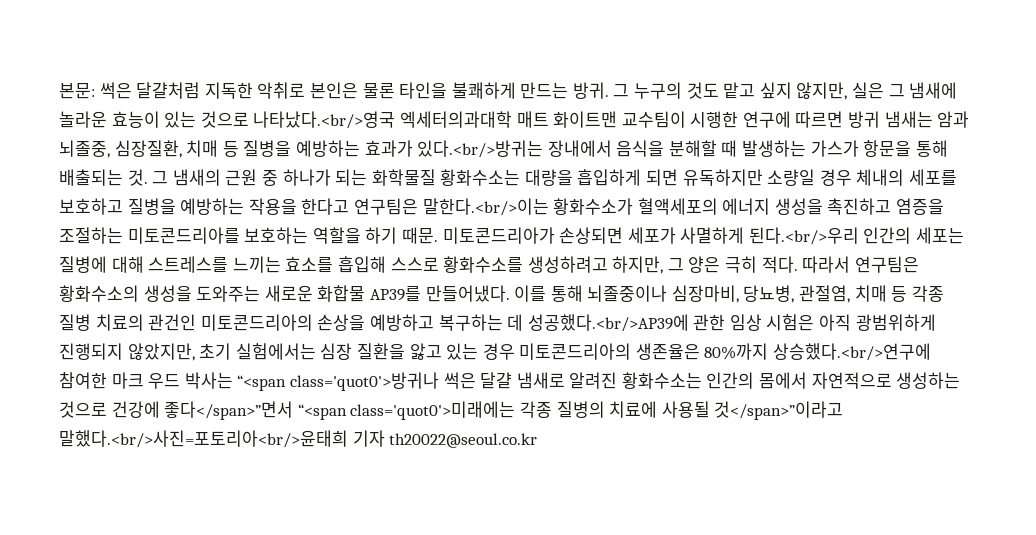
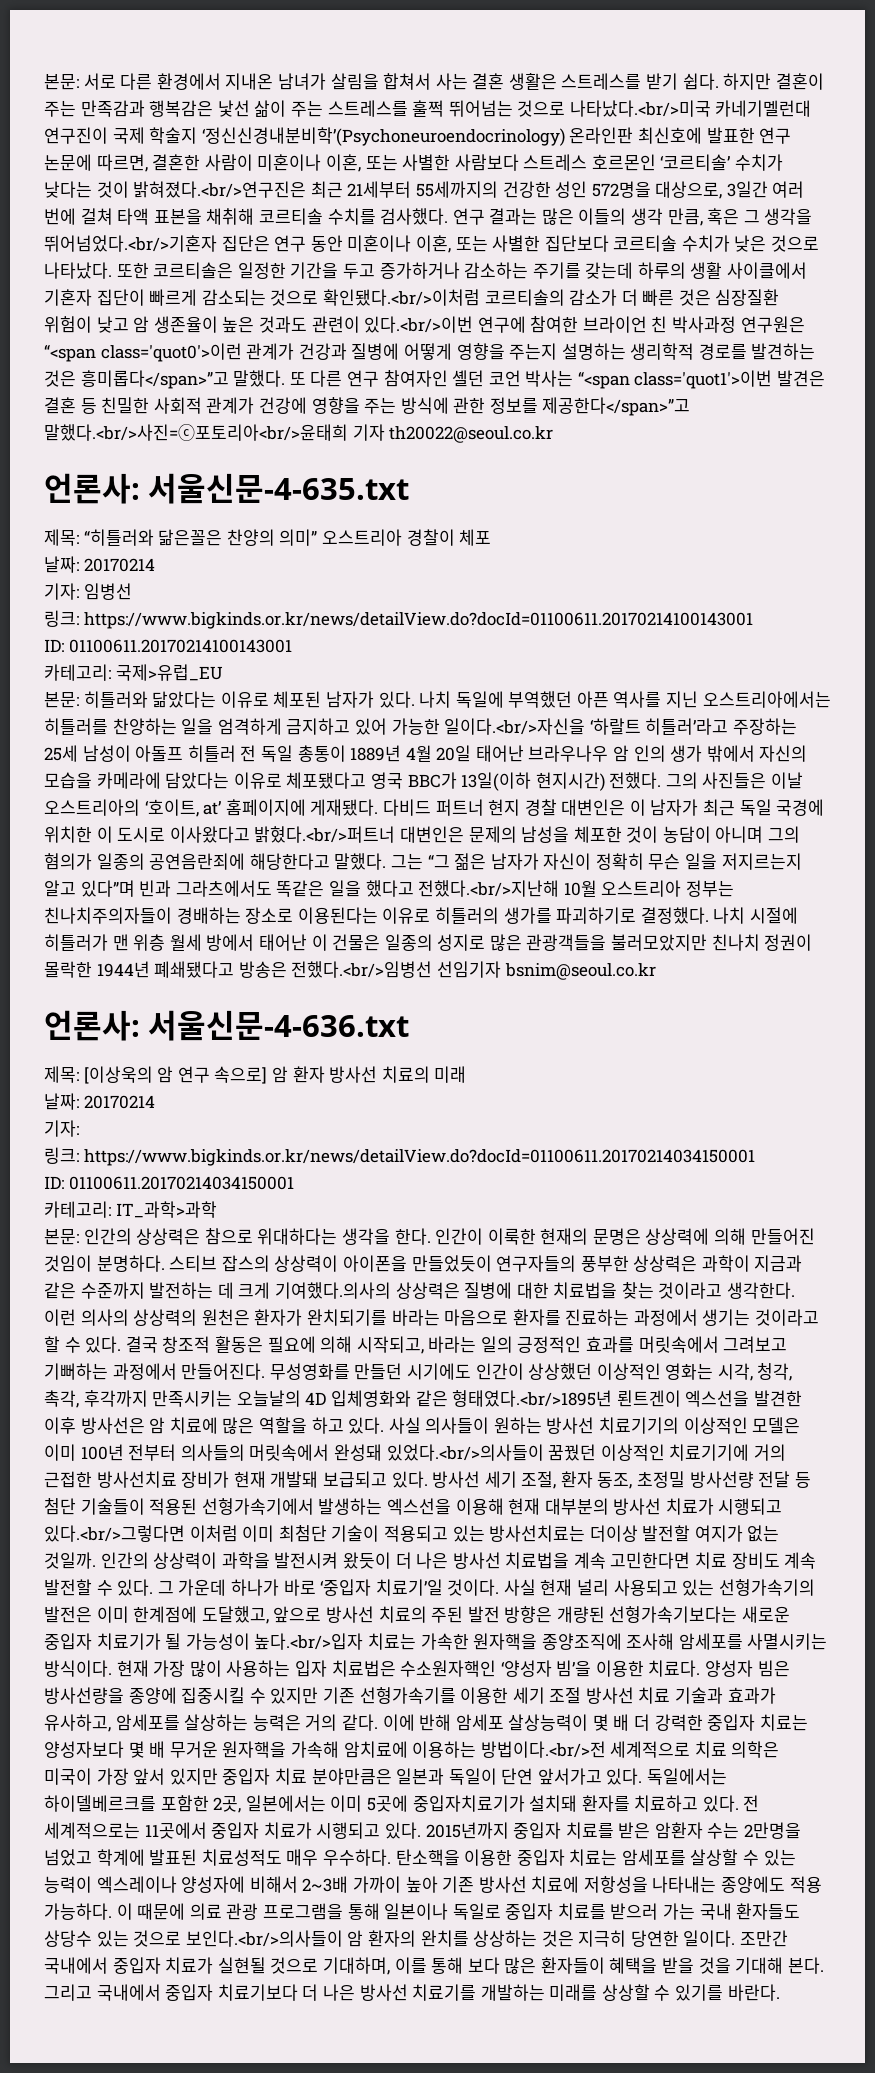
- 본문: 썩은 달걀처럼 지독한 악취로 본인은 물론 타인을 불쾌하게 만드는 방귀. 그 누구의 것도 맡고 싶지 않지만, 실은 그 냄새에 놀라운 효능이 있는 것으로 나타났다.<br/>영국 엑세터의과대학 매트 화이트맨 교수팀이 시행한 연구에 따르면 방귀 냄새는 암과 뇌졸중, 심장질환, 치매 등 질병을 예방하는 효과가 있다.<br/>방귀는 장내에서 음식을 분해할 때 발생하는 가스가 항문을 통해 배출되는 것. 그 냄새의 근원 중 하나가 되는 화학물질 황화수소는 대량을 흡입하게 되면 유독하지만 소량일 경우 체내의 세포를 보호하고 질병을 예방하는 작용을 한다고 연구팀은 말한다.<br/>이는 황화수소가 혈액세포의 에너지 생성을 촉진하고 염증을 조절하는 미토콘드리아를 보호하는 역할을 하기 때문. 미토콘드리아가 손상되면 세포가 사멸하게 된다.<br/>우리 인간의 세포는 질병에 대해 스트레스를 느끼는 효소를 흡입해 스스로 황화수소를 생성하려고 하지만, 그 양은 극히 적다. 따라서 연구팀은 황화수소의 생성을 도와주는 새로운 화합물 AP39를 만들어냈다. 이를 통해 뇌졸중이나 심장마비, 당뇨병, 관절염, 치매 등 각종 질병 치료의 관건인 미토콘드리아의 손상을 예방하고 복구하는 데 성공했다.<br/>AP39에 관한 임상 시험은 아직 광범위하게 진행되지 않았지만, 초기 실험에서는 심장 질환을 앓고 있는 경우 미토콘드리아의 생존율은 80%까지 상승했다.<br/>연구에 참여한 마크 우드 박사는 “<span class='quot0'>방귀나 썩은 달걀 냄새로 알려진 황화수소는 인간의 몸에서 자연적으로 생성하는 것으로 건강에 좋다</span>”면서 “<span class='quot0'>미래에는 각종 질병의 치료에 사용될 것</span>”이라고 말했다.<br/>사진=포토리아<br/>윤태희 기자 th20022@seoul.co.kr
+ 본문: 서로 다른 환경에서 지내온 남녀가 살림을 합쳐서 사는 결혼 생활은 스트레스를 받기 쉽다. 하지만 결혼이 주는 만족감과 행복감은 낯선 삶이 주는 스트레스를 훌쩍 뛰어넘는 것으로 나타났다.<br/>미국 카네기멜런대 연구진이 국제 학술지 ‘정신신경내분비학’(Psychoneuroendocrinology) 온라인판 최신호에 발표한 연구 논문에 따르면, 결혼한 사람이 미혼이나 이혼, 또는 사별한 사람보다 스트레스 호르몬인 ‘코르티솔’ 수치가 낮다는 것이 밝혀졌다.<br/>연구진은 최근 21세부터 55세까지의 건강한 성인 572명을 대상으로, 3일간 여러 번에 걸쳐 타액 표본을 채취해 코르티솔 수치를 검사했다. 연구 결과는 많은 이들의 생각 만큼, 혹은 그 생각을 뛰어넘었다.<br/>기혼자 집단은 연구 동안 미혼이나 이혼, 또는 사별한 집단보다 코르티솔 수치가 낮은 것으로 나타났다. 또한 코르티솔은 일정한 기간을 두고 증가하거나 감소하는 주기를 갖는데 하루의 생활 사이클에서 기혼자 집단이 빠르게 감소되는 것으로 확인됐다.<br/>이처럼 코르티솔의 감소가 더 빠른 것은 심장질환 위험이 낮고 암 생존율이 높은 것과도 관련이 있다.<br/>이번 연구에 참여한 브라이언 친 박사과정 연구원은 “<span class='quot0'>이런 관계가 건강과 질병에 어떻게 영향을 주는지 설명하는 생리학적 경로를 발견하는 것은 흥미롭다</span>”고 말했다. 또 다른 연구 참여자인 셸던 코언 박사는 “<span class='quot1'>이번 발견은 결혼 등 친밀한 사회적 관계가 건강에 영향을 주는 방식에 관한 정보를 제공한다</span>”고 말했다.<br/>사진=ⓒ포토리아<br/>윤태희 기자 th20022@seoul.co.kr
+ 언론사: 서울신문-4-635.txt
+ 제목: “히틀러와 닮은꼴은 찬양의 의미” 오스트리아 경찰이 체포
+ 날짜: 20170214
+ 기자: 임병선
+ 링크: https://www.bigkinds.or.kr/news/detailView.do?docId=01100611.20170214100143001
+ ID: 01100611.20170214100143001
+ 카테고리: 국제>유럽_EU
+ 본문: 히틀러와 닮았다는 이유로 체포된 남자가 있다. 나치 독일에 부역했던 아픈 역사를 지닌 오스트리아에서는 히틀러를 찬양하는 일을 엄격하게 금지하고 있어 가능한 일이다.<br/>자신을 ‘하랄트 히틀러’라고 주장하는 25세 남성이 아돌프 히틀러 전 독일 총통이 1889년 4월 20일 태어난 브라우나우 암 인의 생가 밖에서 자신의 모습을 카메라에 담았다는 이유로 체포됐다고 영국 BBC가 13일(이하 현지시간) 전했다. 그의 사진들은 이날 오스트리아의 ‘호이트, at’ 홈페이지에 게재됐다. 다비드 퍼트너 현지 경찰 대변인은 이 남자가 최근 독일 국경에 위치한 이 도시로 이사왔다고 밝혔다.<br/>퍼트너 대변인은 문제의 남성을 체포한 것이 농담이 아니며 그의 혐의가 일종의 공연음란죄에 해당한다고 말했다. 그는 “그 젊은 남자가 자신이 정확히 무슨 일을 저지르는지 알고 있다”며 빈과 그라츠에서도 똑같은 일을 했다고 전했다.<br/>지난해 10월 오스트리아 정부는 친나치주의자들이 경배하는 장소로 이용된다는 이유로 히틀러의 생가를 파괴하기로 결정했다. 나치 시절에 히틀러가 맨 위층 월세 방에서 태어난 이 건물은 일종의 성지로 많은 관광객들을 불러모았지만 친나치 정권이 몰락한 1944년 폐쇄됐다고 방송은 전했다.<br/>임병선 선임기자 bsnim@seoul.co.kr
+ 언론사: 서울신문-4-636.txt
+ 제목: [이상욱의 암 연구 속으로] 암 환자 방사선 치료의 미래
+ 날짜: 20170214
+ 기자:
+ 링크: https://www.bigkinds.or.kr/news/detailView.do?docId=01100611.20170214034150001
+ ID: 01100611.20170214034150001
+ 카테고리: IT_과학>과학
+ 본문: 인간의 상상력은 참으로 위대하다는 생각을 한다. 인간이 이룩한 현재의 문명은 상상력에 의해 만들어진 것임이 분명하다. 스티브 잡스의 상상력이 아이폰을 만들었듯이 연구자들의 풍부한 상상력은 과학이 지금과 같은 수준까지 발전하는 데 크게 기여했다.의사의 상상력은 질병에 대한 치료법을 찾는 것이라고 생각한다. 이런 의사의 상상력의 원천은 환자가 완치되기를 바라는 마음으로 환자를 진료하는 과정에서 생기는 것이라고 할 수 있다. 결국 창조적 활동은 필요에 의해 시작되고, 바라는 일의 긍정적인 효과를 머릿속에서 그려보고 기뻐하는 과정에서 만들어진다. 무성영화를 만들던 시기에도 인간이 상상했던 이상적인 영화는 시각, 청각, 촉각, 후각까지 만족시키는 오늘날의 4D 입체영화와 같은 형태였다.<br/>1895년 뢴트겐이 엑스선을 발견한 이후 방사선은 암 치료에 많은 역할을 하고 있다. 사실 의사들이 원하는 방사선 치료기기의 이상적인 모델은 이미 100년 전부터 의사들의 머릿속에서 완성돼 있었다.<br/>의사들이 꿈꿨던 이상적인 치료기기에 거의 근접한 방사선치료 장비가 현재 개발돼 보급되고 있다. 방사선 세기 조절, 환자 동조, 초정밀 방사선량 전달 등 첨단 기술들이 적용된 선형가속기에서 발생하는 엑스선을 이용해 현재 대부분의 방사선 치료가 시행되고 있다.<br/>그렇다면 이처럼 이미 최첨단 기술이 적용되고 있는 방사선치료는 더이상 발전할 여지가 없는 것일까. 인간의 상상력이 과학을 발전시켜 왔듯이 더 나은 방사선 치료법을 계속 고민한다면 치료 장비도 계속 발전할 수 있다. 그 가운데 하나가 바로 ‘중입자 치료기’일 것이다. 사실 현재 널리 사용되고 있는 선형가속기의 발전은 이미 한계점에 도달했고, 앞으로 방사선 치료의 주된 발전 방향은 개량된 선형가속기보다는 새로운 중입자 치료기가 될 가능성이 높다.<br/>입자 치료는 가속한 원자핵을 종양조직에 조사해 암세포를 사멸시키는 방식이다. 현재 가장 많이 사용하는 입자 치료법은 수소원자핵인 ‘양성자 빔’을 이용한 치료다. 양성자 빔은 방사선량을 종양에 집중시킬 수 있지만 기존 선형가속기를 이용한 세기 조절 방사선 치료 기술과 효과가 유사하고, 암세포를 살상하는 능력은 거의 같다. 이에 반해 암세포 살상능력이 몇 배 더 강력한 중입자 치료는 양성자보다 몇 배 무거운 원자핵을 가속해 암치료에 이용하는 방법이다.<br/>전 세계적으로 치료 의학은 미국이 가장 앞서 있지만 중입자 치료 분야만큼은 일본과 독일이 단연 앞서가고 있다. 독일에서는 하이델베르크를 포함한 2곳, 일본에서는 이미 5곳에 중입자치료기가 설치돼 환자를 치료하고 있다. 전 세계적으로는 11곳에서 중입자 치료가 시행되고 있다. 2015년까지 중입자 치료를 받은 암환자 수는 2만명을 넘었고 학계에 발표된 치료성적도 매우 우수하다. 탄소핵을 이용한 중입자 치료는 암세포를 살상할 수 있는 능력이 엑스레이나 양성자에 비해서 2~3배 가까이 높아 기존 방사선 치료에 저항성을 나타내는 종양에도 적용 가능하다. 이 때문에 의료 관광 프로그램을 통해 일본이나 독일로 중입자 치료를 받으러 가는 국내 환자들도 상당수 있는 것으로 보인다.<br/>의사들이 암 환자의 완치를 상상하는 것은 지극히 당연한 일이다. 조만간 국내에서 중입자 치료가 실현될 것으로 기대하며, 이를 통해 보다 많은 환자들이 혜택을 받을 것을 기대해 본다. 그리고 국내에서 중입자 치료기보다 더 나은 방사선 치료기를 개발하는 미래를 상상할 수 있기를 바란다.

